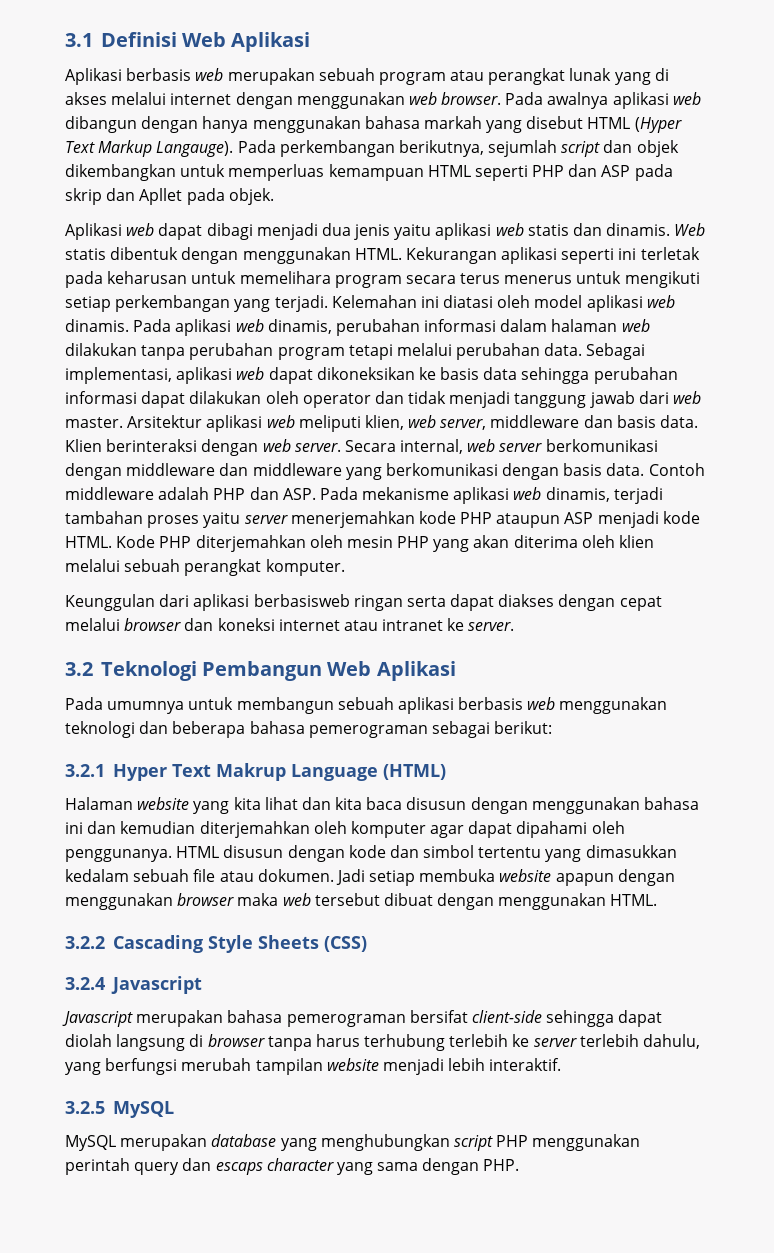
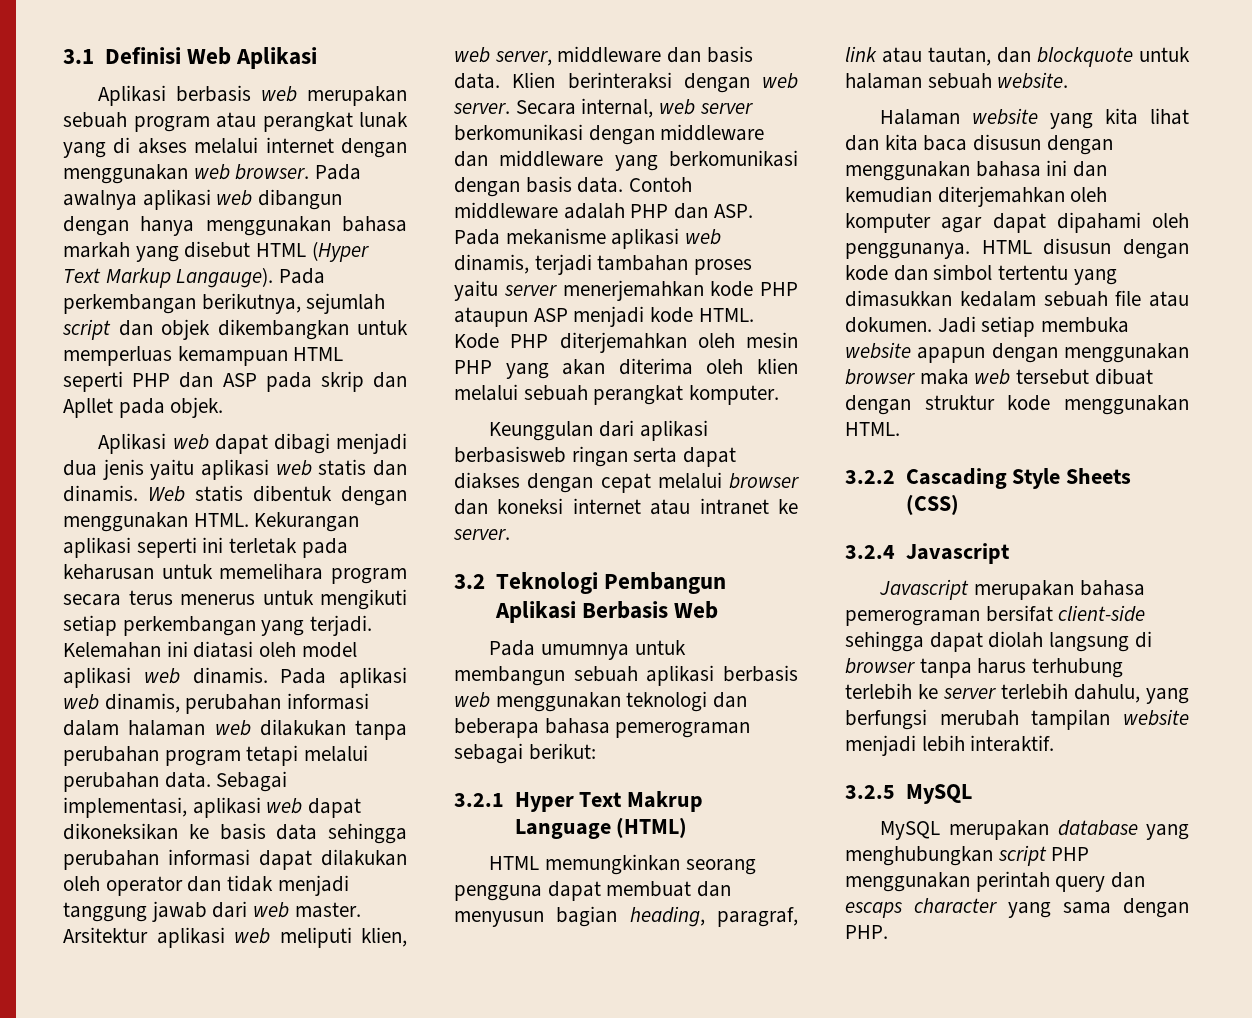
- 3.2 Teknologi Pembangun Web Aplikasi
+ 3.2 Teknologi Pembangun Aplikasi Berbasis Web
+ HTML memungkinkan seorang pengguna dapat membuat dan menyusun bagian heading, paragraf, link atau tautan, dan blockquote untuk halaman sebuah website.
- Jadi setiap membuka website apapun dengan menggunakan browser maka web tersebut dibuat dengan menggunakan HTML.
+ Jadi setiap membuka website apapun dengan menggunakan browser maka web tersebut dibuat dengan struktur kode menggunakan HTML.

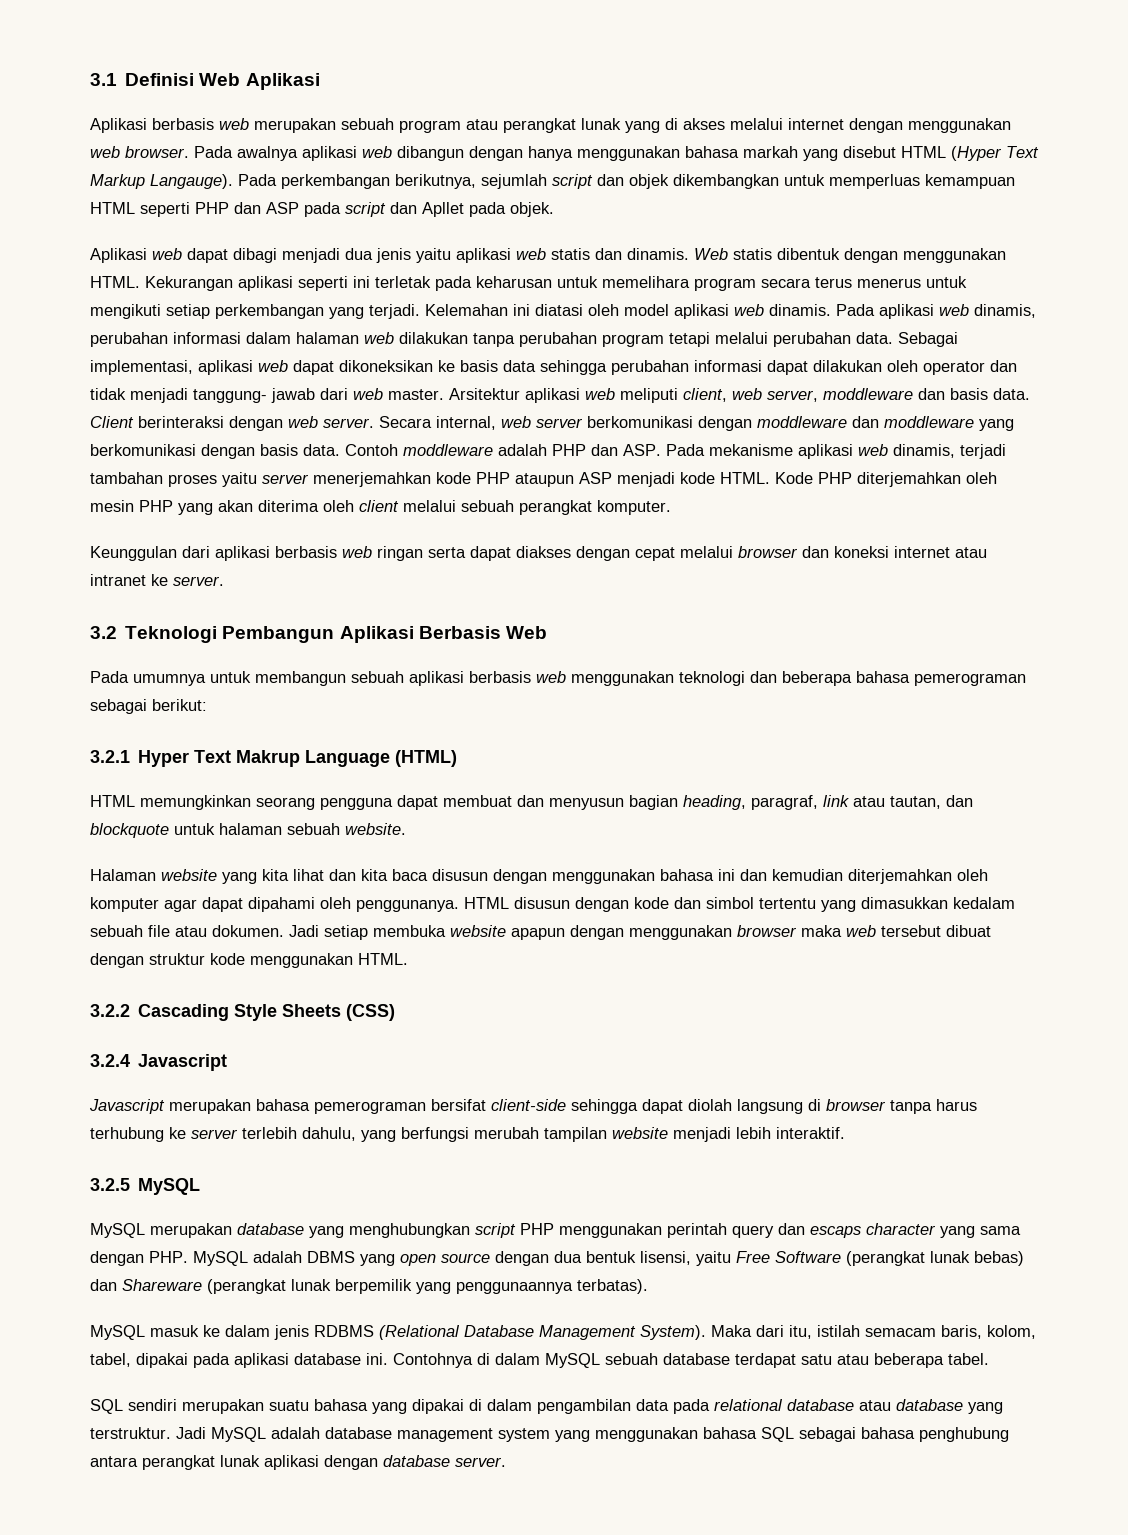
- Pada perkembangan berikutnya, sejumlah script dan objek dikembangkan untuk memperluas kemampuan HTML seperti PHP dan ASP pada skrip dan Apllet pada objek.
+ Pada perkembangan berikutnya, sejumlah script dan objek dikembangkan untuk memperluas kemampuan HTML seperti PHP dan ASP pada script dan Apllet pada objek.
- Sebagai implementasi, aplikasi web dapat dikoneksikan ke basis data sehingga perubahan informasi dapat dilakukan oleh operator dan tidak menjadi tanggung jawab dari web master.
+ Sebagai implementasi, aplikasi web dapat dikoneksikan ke basis data sehingga perubahan informasi dapat dilakukan oleh operator dan tidak menjadi tanggung- jawab dari web master.
- Arsitektur aplikasi web meliputi klien, web server, middleware dan basis data.
+ Arsitektur aplikasi web meliputi client, web server, moddleware dan basis data.
- Klien berinteraksi dengan web server.
+ Client berinteraksi dengan web server.
- Secara internal, web server berkomunikasi dengan middleware dan middleware yang berkomunikasi dengan basis data.
+ Secara internal, web server berkomunikasi dengan moddleware dan moddleware yang berkomunikasi dengan basis data.
- Contoh middleware adalah PHP dan ASP. Pada mekanisme aplikasi web dinamis, terjadi tambahan proses yaitu server menerjemahkan kode PHP ataupun ASP menjadi kode HTML.
+ Contoh moddleware adalah PHP dan ASP. Pada mekanisme aplikasi web dinamis, terjadi tambahan proses yaitu server menerjemahkan kode PHP ataupun ASP menjadi kode HTML.
- Kode PHP diterjemahkan oleh mesin PHP yang akan diterima oleh klien melalui sebuah perangkat komputer.
+ Kode PHP diterjemahkan oleh mesin PHP yang akan diterima oleh client melalui sebuah perangkat komputer.
- Keunggulan dari aplikasi berbasisweb ringan serta dapat diakses dengan cepat melalui browser dan koneksi internet atau intranet ke server.
+ Keunggulan dari aplikasi berbasis web ringan serta dapat diakses dengan cepat melalui browser dan koneksi internet atau intranet ke server.
- Javascript merupakan bahasa pemerograman bersifat client-side sehingga dapat diolah langsung di browser tanpa harus terhubung terlebih ke server terlebih dahulu, yang berfungsi merubah tampilan website menjadi lebih interaktif.
+ Javascript merupakan bahasa pemerograman bersifat client-side sehingga dapat diolah langsung di browser tanpa harus terhubung ke server terlebih dahulu, yang berfungsi merubah tampilan website menjadi lebih interaktif.
- MySQL merupakan database yang menghubungkan script PHP menggunakan perintah query dan escaps character yang sama dengan PHP.
+ MySQL merupakan database yang menghubungkan script PHP menggunakan perintah query dan escaps character yang sama dengan PHP. MySQL adalah DBMS yang open source dengan dua bentuk lisensi, yaitu Free Software (perangkat lunak bebas) dan Shareware (perangkat lunak berpemilik yang penggunaannya terbatas).
+ MySQL masuk ke dalam jenis RDBMS (Relational Database Management System). Maka dari itu, istilah semacam baris, kolom, tabel, dipakai pada aplikasi database ini. Contohnya di dalam MySQL sebuah database terdapat satu atau beberapa tabel.
+ SQL sendiri merupakan suatu bahasa yang dipakai di dalam pengambilan data pada relational database atau database yang terstruktur. Jadi MySQL adalah database management system yang menggunakan bahasa SQL sebagai bahasa penghubung antara perangkat lunak aplikasi dengan database server.

